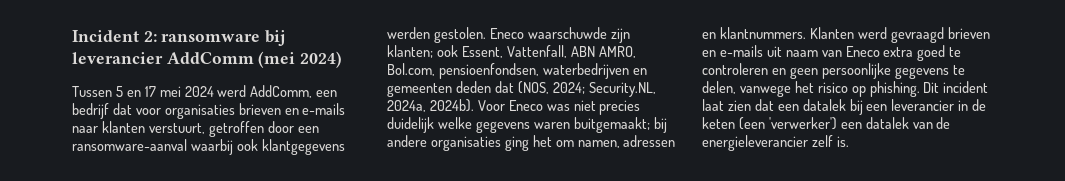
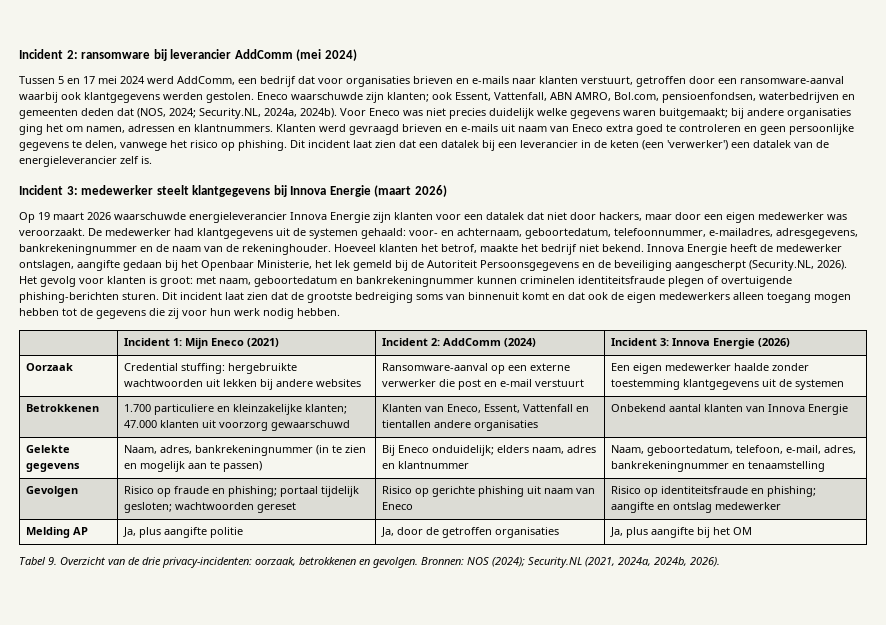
+ Incident 3: medewerker steelt klantgegevens bij Innova Energie (maart 2026)
+ Op 19 maart 2026 waarschuwde energieleverancier Innova Energie zijn klanten voor een datalek dat niet door hackers, maar door een eigen medewerker was veroorzaakt. De medewerker had klantgegevens uit de systemen gehaald: voor- en achternaam, geboortedatum, telefoonnummer, e-mailadres, adresgegevens, bankrekeningnummer en de naam van de rekeninghouder. Hoeveel klanten het betrof, maakte het bedrijf niet bekend. Innova Energie heeft de medewerker ontslagen, aangifte gedaan bij het Openbaar Ministerie, het lek gemeld bij de Autoriteit Persoonsgegevens en de beveiliging aangescherpt (Security.NL, 2026). Het gevolg voor klanten is groot: met naam, geboortedatum en bankrekeningnummer kunnen criminelen identiteitsfraude plegen of overtuigende phishing-berichten sturen. Dit incident laat zien dat de grootste bedreiging soms van binnenuit komt en dat ook de eigen medewerkers alleen toegang mogen hebben tot de gegevens die zij voor hun werk nodig hebben.
+ | Incident 1: Mijn Eneco (2021) | Incident 2: AddComm (2024) | Incident 3: Innova Energie (2026)
+ Oorzaak | Credential stuffing: hergebruikte wachtwoorden uit lekken bij andere websites | Ransomware-aanval op een externe verwerker die post en e-mail verstuurt | Een eigen medewerker haalde zonder toestemming klantgegevens uit de systemen
+ Betrokkenen | 1.700 particuliere en kleinzakelijke klanten; 47.000 klanten uit voorzorg gewaarschuwd | Klanten van Eneco, Essent, Vattenfall en tientallen andere organisaties | Onbekend aantal klanten van Innova Energie
+ Gelekte gegevens | Naam, adres, bankrekeningnummer (in te zien en mogelijk aan te passen) | Bij Eneco onduidelijk; elders naam, adres en klantnummer | Naam, geboortedatum, telefoon, e-mail, adres, bankrekeningnummer en tenaamstelling
+ Gevolgen | Risico op fraude en phishing; portaal tijdelijk gesloten; wachtwoorden gereset | Risico op gerichte phishing uit naam van Eneco | Risico op identiteitsfraude en phishing; aangifte en ontslag medewerker
+ Melding AP | Ja, plus aangifte politie | Ja, door de getroffen organisaties | Ja, plus aangifte bij het OM
+ Tabel 9. Overzicht van de drie privacy-incidenten: oorzaak, betrokkenen en gevolgen. Bronnen: NOS (2024); Security.NL (2021, 2024a, 2024b, 2026).

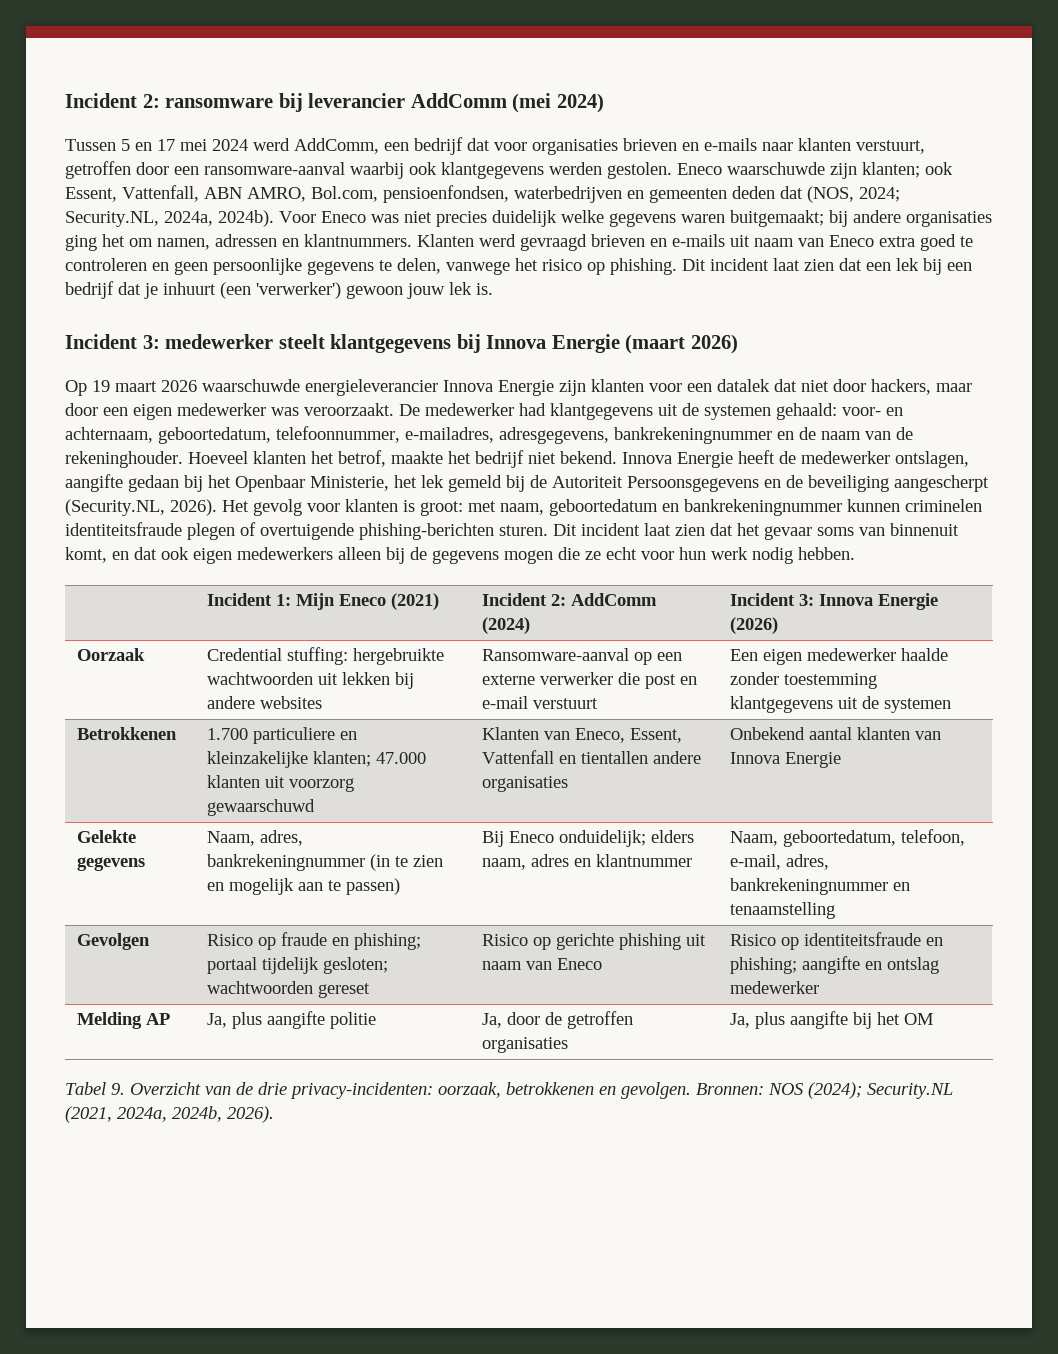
- Dit incident laat zien dat een datalek bij een leverancier in de keten (een 'verwerker') een datalek van de energieleverancier zelf is.
+ Dit incident laat zien dat een lek bij een bedrijf dat je inhuurt (een 'verwerker') gewoon jouw lek is.
- Dit incident laat zien dat de grootste bedreiging soms van binnenuit komt en dat ook de eigen medewerkers alleen toegang mogen hebben tot de gegevens die zij voor hun werk nodig hebben.
+ Dit incident laat zien dat het gevaar soms van binnenuit komt, en dat ook eigen medewerkers alleen bij de gegevens mogen die ze echt voor hun werk nodig hebben.

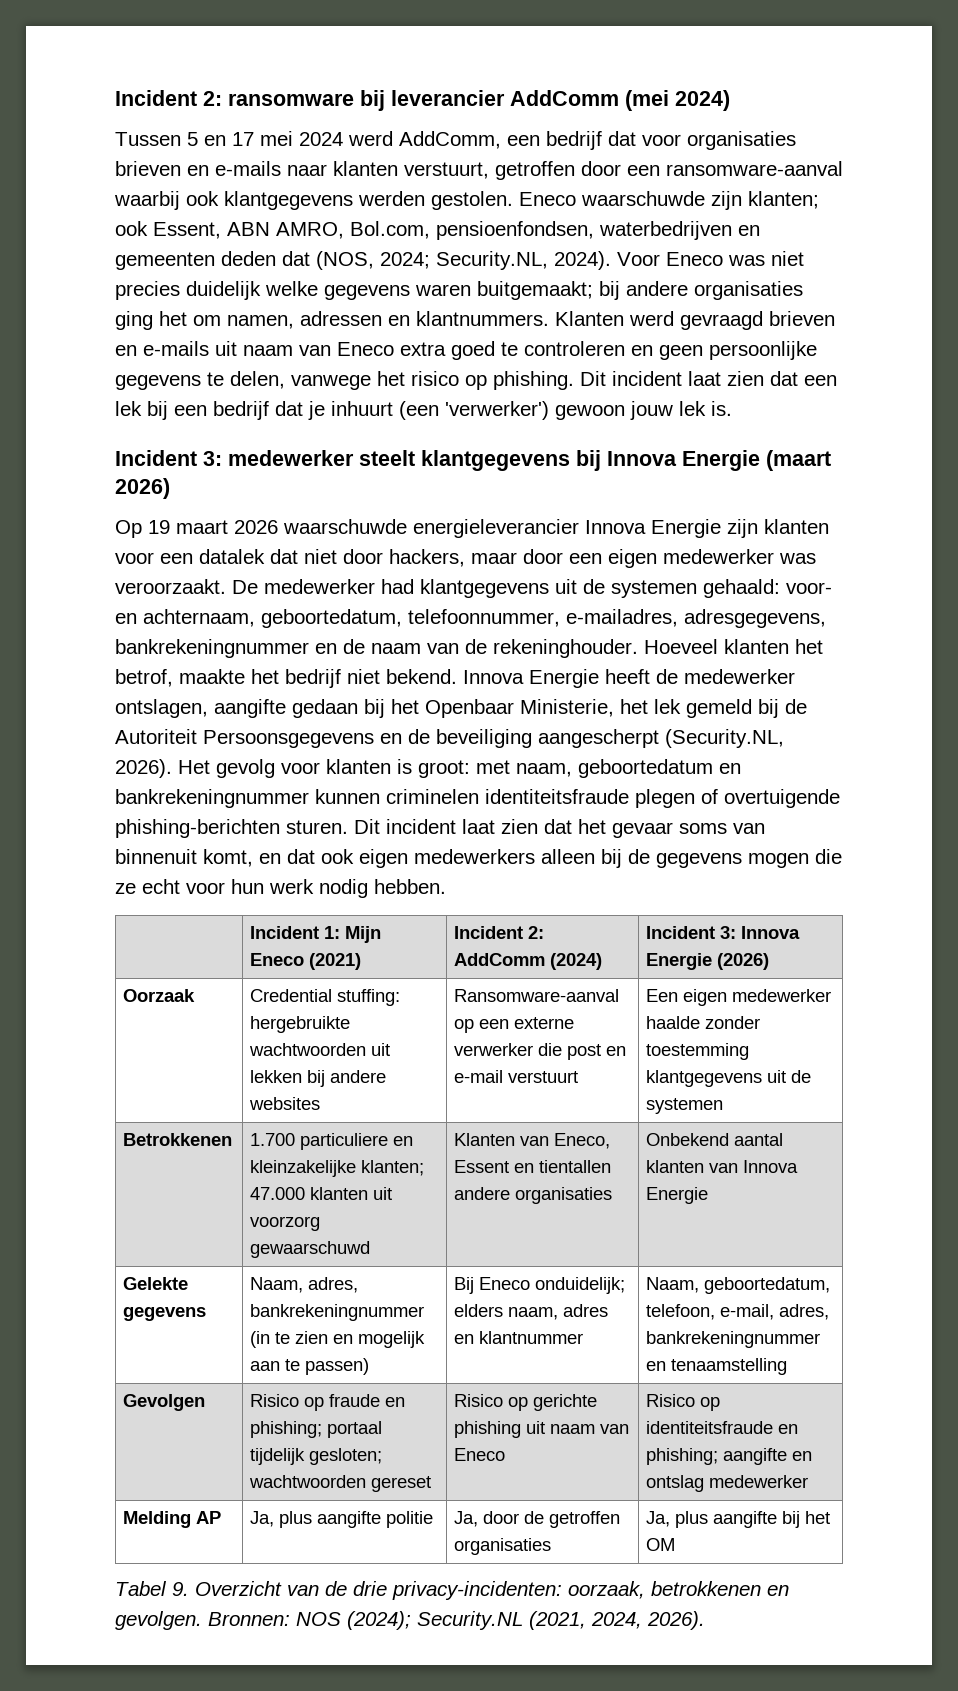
- Eneco waarschuwde zijn klanten; ook Essent, Vattenfall, ABN AMRO, Bol.com, pensioenfondsen, waterbedrijven en gemeenten deden dat (NOS, 2024; Security.NL, 2024a, 2024b).
+ Eneco waarschuwde zijn klanten; ook Essent, ABN AMRO, Bol.com, pensioenfondsen, waterbedrijven en gemeenten deden dat (NOS, 2024; Security.NL, 2024).
- Betrokkenen | 1.700 particuliere en kleinzakelijke klanten; 47.000 klanten uit voorzorg gewaarschuwd | Klanten van Eneco, Essent, Vattenfall en tientallen andere organisaties | Onbekend aantal klanten van Innova Energie
+ Betrokkenen | 1.700 particuliere en kleinzakelijke klanten; 47.000 klanten uit voorzorg gewaarschuwd | Klanten van Eneco, Essent en tientallen andere organisaties | Onbekend aantal klanten van Innova Energie
- Bronnen: NOS (2024); Security.NL (2021, 2024a, 2024b, 2026).
+ Bronnen: NOS (2024); Security.NL (2021, 2024, 2026).

